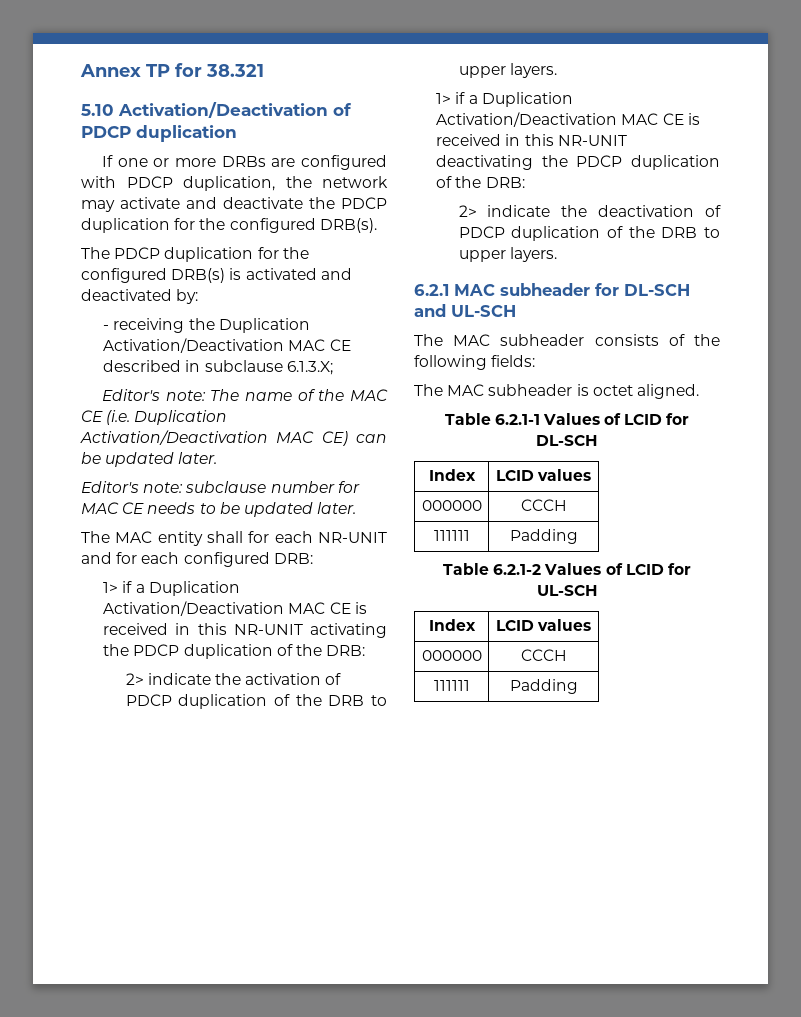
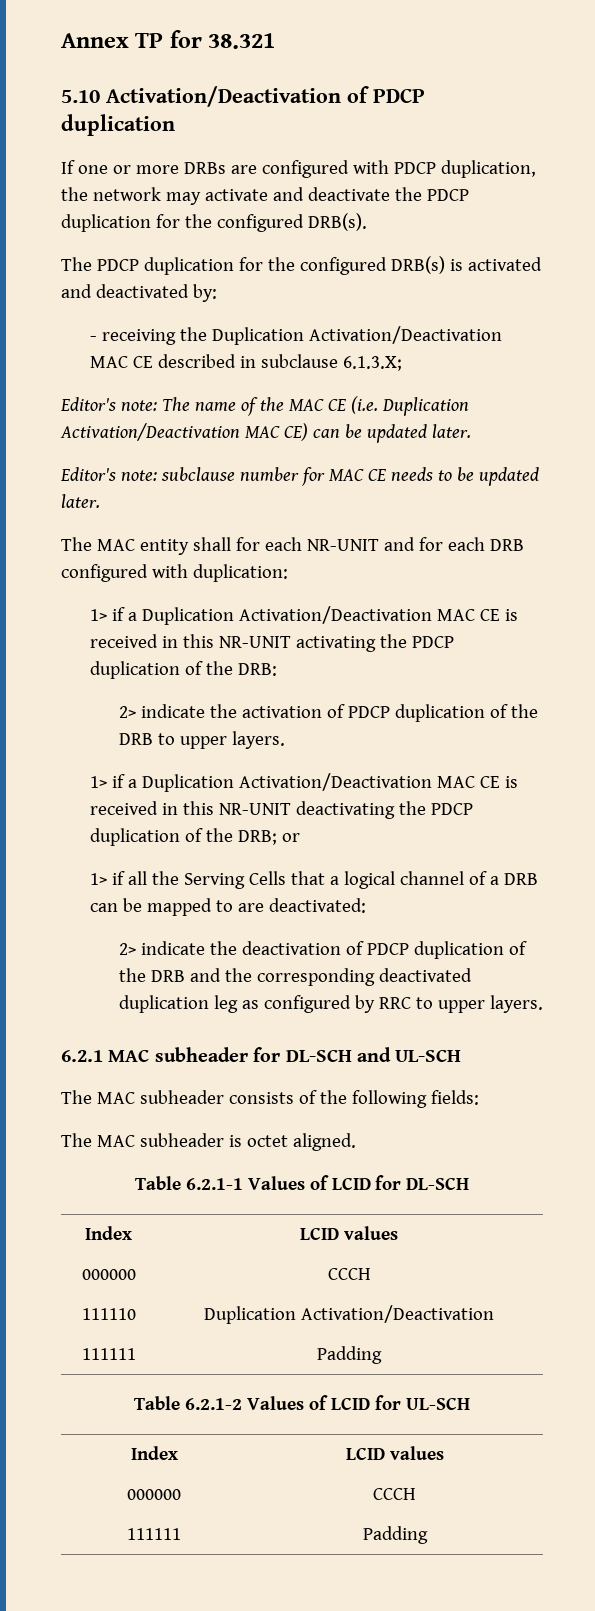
- The MAC entity shall for each NR-UNIT and for each configured DRB:
+ The MAC entity shall for each NR-UNIT and for each DRB configured with duplication:
- 1> if a Duplication Activation/Deactivation MAC CE is received in this NR-UNIT deactivating the PDCP duplication of the DRB:
+ 1> if a Duplication Activation/Deactivation MAC CE is received in this NR-UNIT deactivating the PDCP duplication of the DRB; or
+ 1> if all the Serving Cells that a logical channel of a DRB can be mapped to are deactivated:
- 2> indicate the deactivation of PDCP duplication of the DRB to upper layers.
+ 2> indicate the deactivation of PDCP duplication of the DRB and the corresponding deactivated duplication leg as configured by RRC to upper layers.
+ 111110 | Duplication Activation/Deactivation

